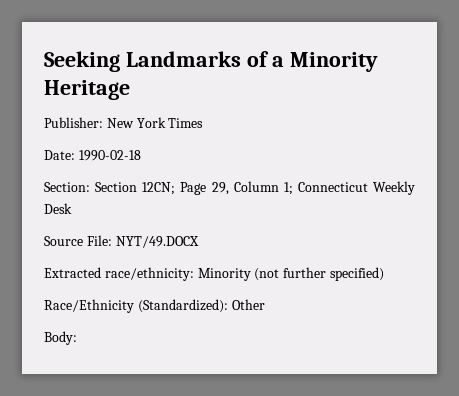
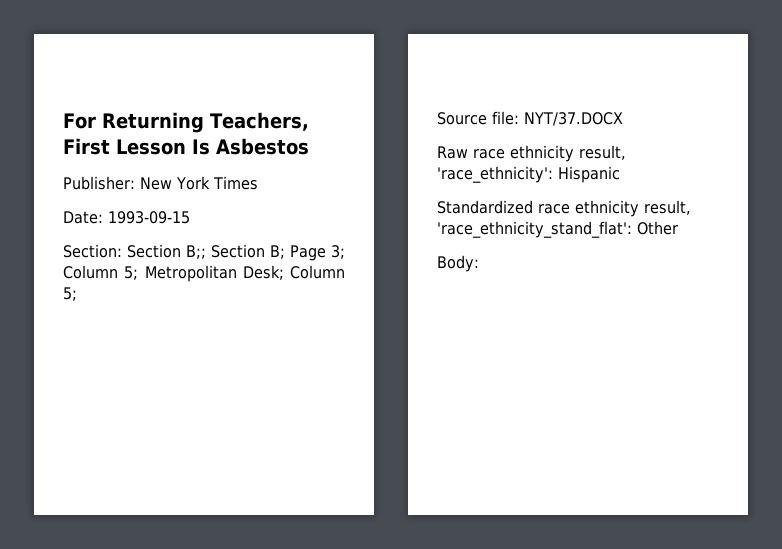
- Seeking Landmarks of a Minority Heritage
+ For Returning Teachers, First Lesson Is Asbestos
- Date: 1990-02-18
+ Date: 1993-09-15
- Section: Section 12CN; Page 29, Column 1; Connecticut Weekly Desk
- Source File: NYT/49.DOCX
- Extracted race/ethnicity: Minority (not further specified)
- Race/Ethnicity (Standardized): Other
+ Section: Section B;; Section B; Page 3; Column 5; Metropolitan Desk; Column 5;
+ Source file: NYT/37.DOCX
+ Raw race ethnicity result, 'race_ethnicity': Hispanic
+ Standardized race ethnicity result, 'race_ethnicity_stand_flat': Other

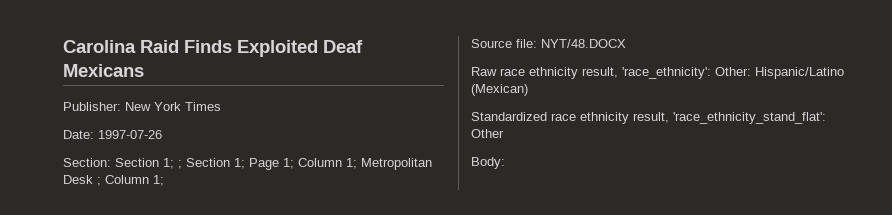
- For Returning Teachers, First Lesson Is Asbestos
+ Carolina Raid Finds Exploited Deaf Mexicans
- Date: 1993-09-15
+ Date: 1997-07-26
- Section: Section B;; Section B; Page 3; Column 5; Metropolitan Desk; Column 5;
+ Section: Section 1; ; Section 1; Page 1; Column 1; Metropolitan Desk ; Column 1;
- Source file: NYT/37.DOCX
+ Source file: NYT/48.DOCX
- Raw race ethnicity result, 'race_ethnicity': Hispanic
+ Raw race ethnicity result, 'race_ethnicity': Other: Hispanic/Latino (Mexican)

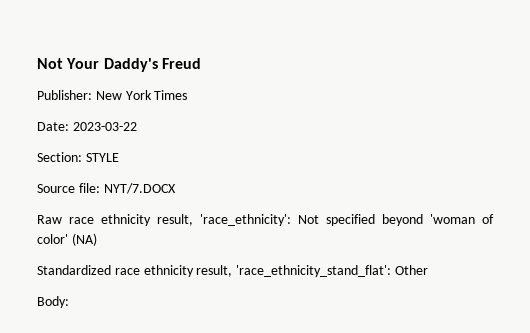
- Carolina Raid Finds Exploited Deaf Mexicans
+ Not Your Daddy's Freud
- Date: 1997-07-26
+ Date: 2023-03-22
- Section: Section 1; ; Section 1; Page 1; Column 1; Metropolitan Desk ; Column 1;
+ Section: STYLE
- Source file: NYT/48.DOCX
+ Source file: NYT/7.DOCX
- Raw race ethnicity result, 'race_ethnicity': Other: Hispanic/Latino (Mexican)
+ Raw race ethnicity result, 'race_ethnicity': Not specified beyond 'woman of color' (NA)

